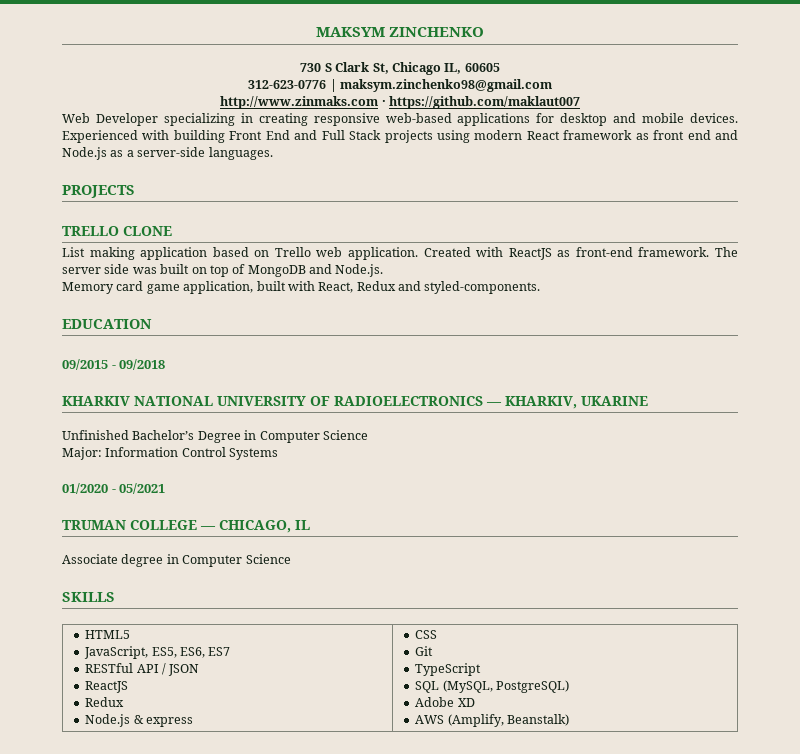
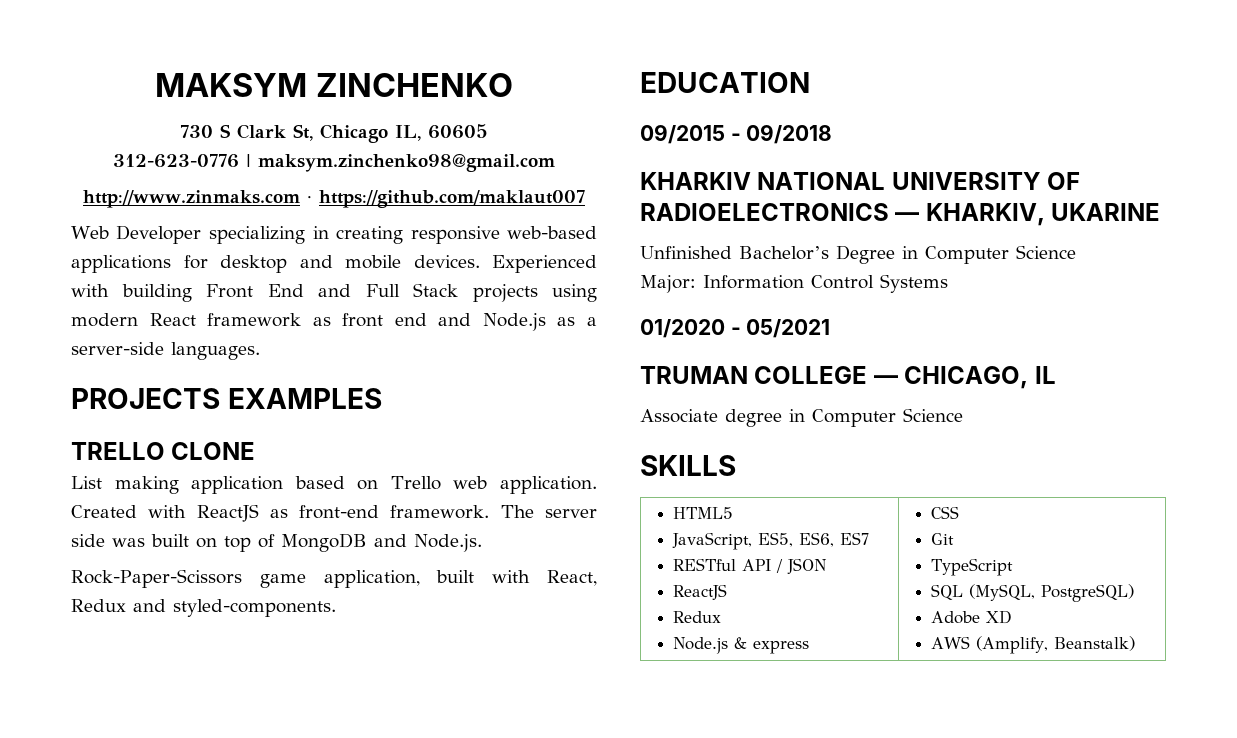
- PROJECTS
+ PROJECTS EXAMPLES
- Memory card game application, built with React, Redux and styled-components.
+ Rock-Paper-Scissors game application, built with React, Redux and styled-components.

